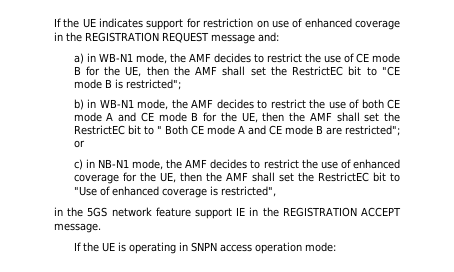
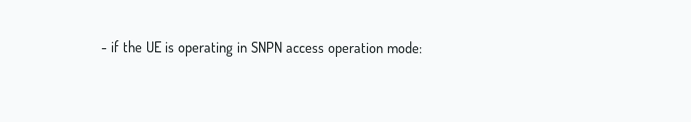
- If the UE indicates support for restriction on use of enhanced coverage in the REGISTRATION REQUEST message and:
- a) in WB-N1 mode, the AMF decides to restrict the use of CE mode B for the UE, then the AMF shall set the RestrictEC bit to "CE mode B is restricted";
- b) in WB-N1 mode, the AMF decides to restrict the use of both CE mode A and CE mode B for the UE, then the AMF shall set the RestrictEC bit to " Both CE mode A and CE mode B are restricted"; or
- c) in NB-N1 mode, the AMF decides to restrict the use of enhanced coverage for the UE, then the AMF shall set the RestrictEC bit to "Use of enhanced coverage is restricted",
- in the 5GS network feature support IE in the REGISTRATION ACCEPT message.
- If the UE is operating in SNPN access operation mode:
+ - if the UE is operating in SNPN access operation mode:

